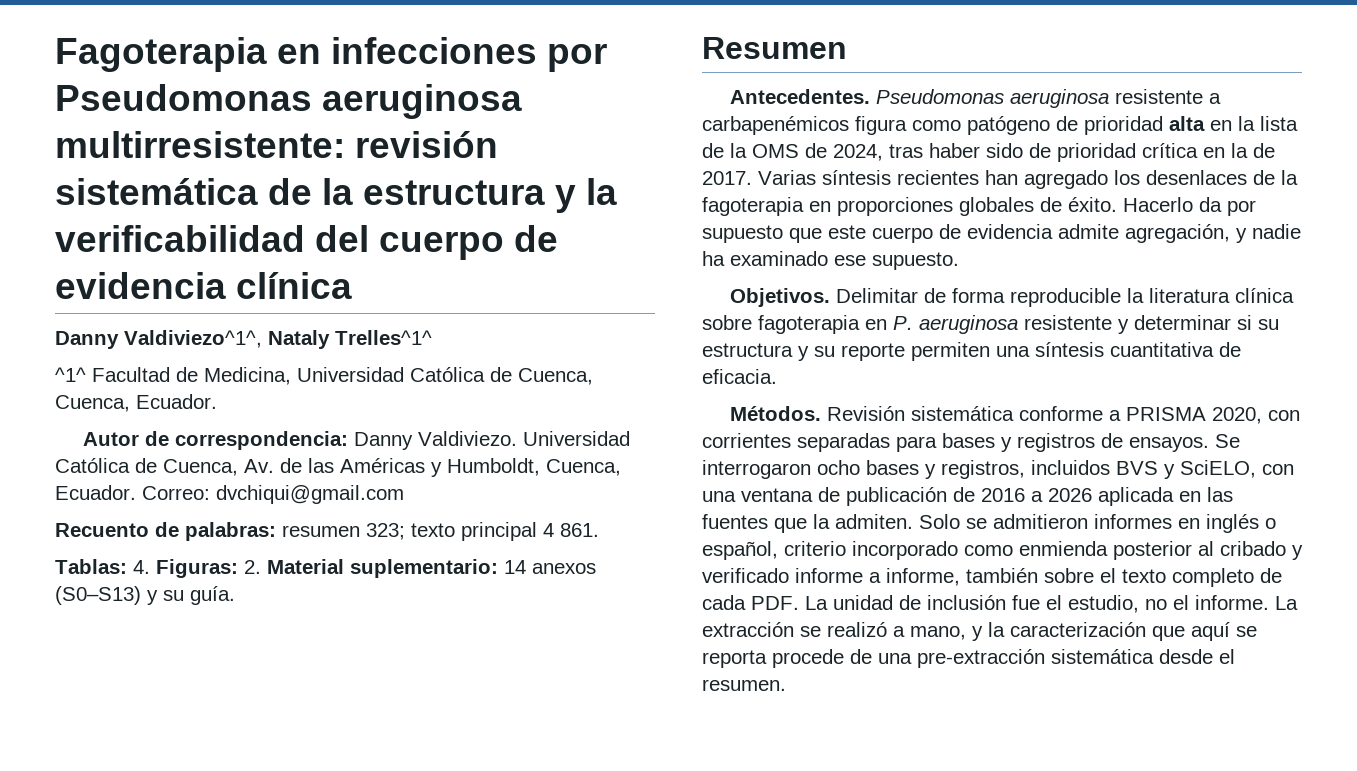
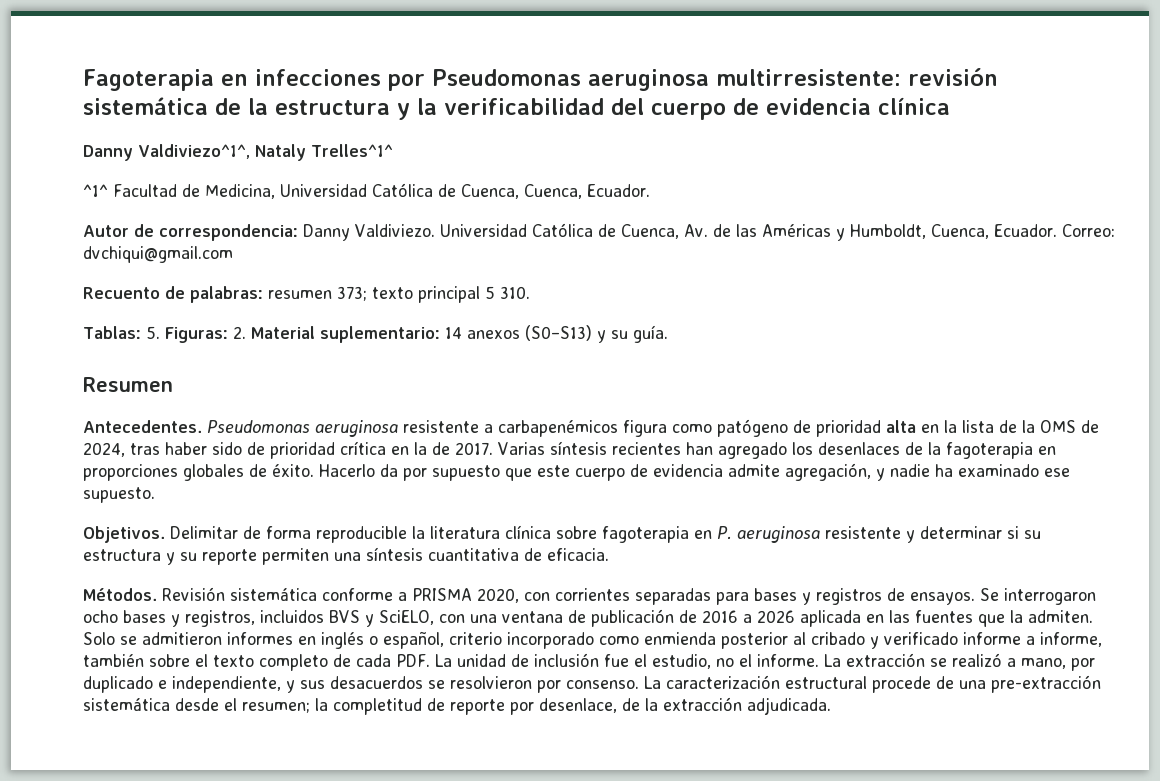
- Recuento de palabras: resumen 323; texto principal 4 861.
+ Recuento de palabras: resumen 373; texto principal 5 310.
- Tablas: 4. Figuras: 2. Material suplementario: 14 anexos (S0–S13) y su guía.
+ Tablas: 5. Figuras: 2. Material suplementario: 14 anexos (S0–S13) y su guía.
- La extracción se realizó a mano, y la caracterización que aquí se reporta procede de una pre-extracción sistemática desde el resumen.
+ La extracción se realizó a mano, por duplicado e independiente, y sus desacuerdos se resolvieron por consenso. La caracterización estructural procede de una pre-extracción sistemática desde el resumen; la completitud de reporte por desenlace, de la extracción adjudicada.

